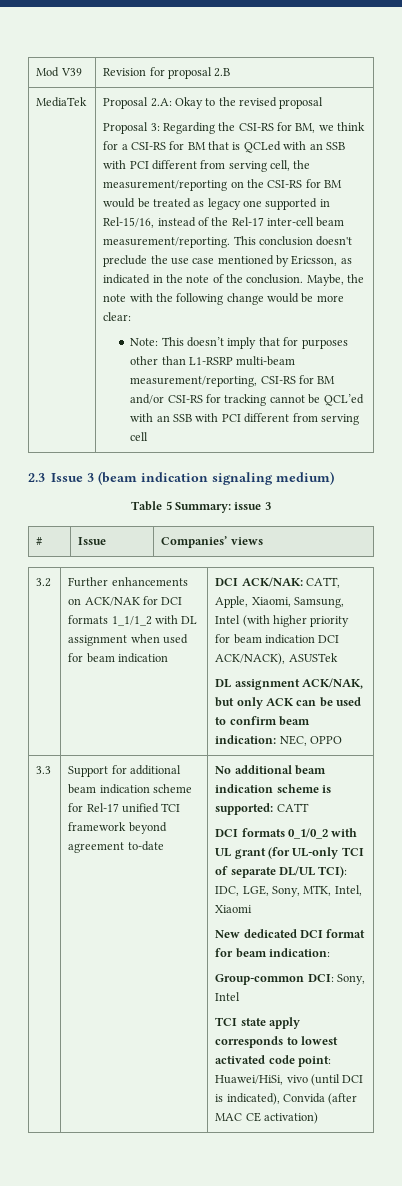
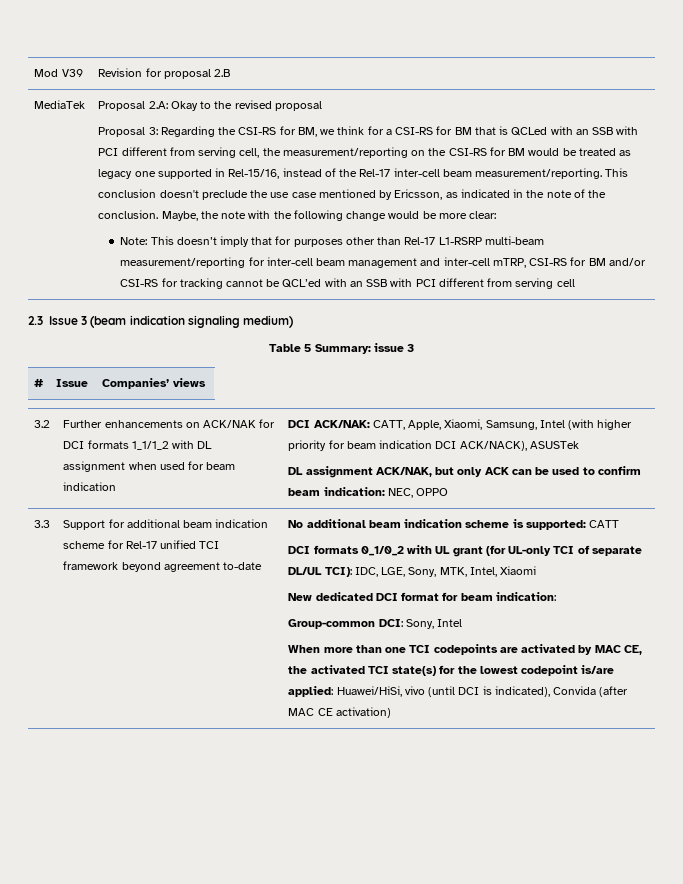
- Note: This doesn’t imply that for purposes other than L1-RSRP multi-beam measurement/reporting, CSI-RS for BM and/or CSI-RS for tracking cannot be QCL’ed with an SSB with PCI different from serving cell
+ Note: This doesn’t imply that for purposes other than Rel-17 L1-RSRP multi-beam measurement/reporting for inter-cell beam management and inter-cell mTRP, CSI-RS for BM and/or CSI-RS for tracking cannot be QCL’ed with an SSB with PCI different from serving cell
- TCI state apply corresponds to lowest activated code point: Huawei/HiSi, vivo (until DCI is indicated), Convida (after MAC CE activation)
+ When more than one TCI codepoints are activated by MAC CE, the activated TCI state(s) for the lowest codepoint is/are applied: Huawei/HiSi, vivo (until DCI is indicated), Convida (after MAC CE activation)

